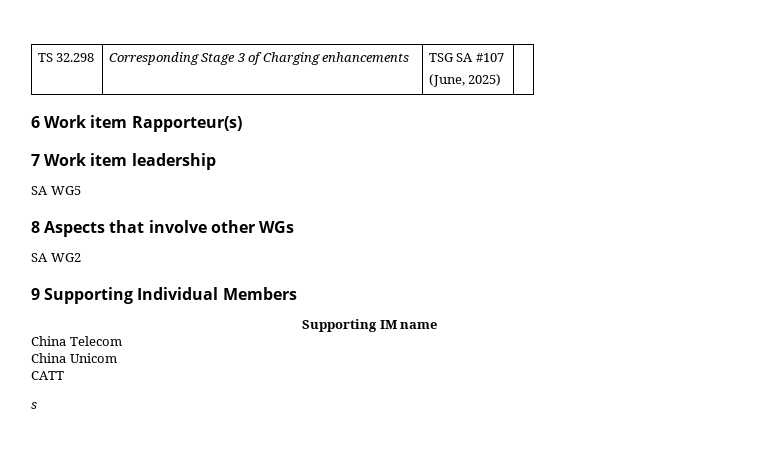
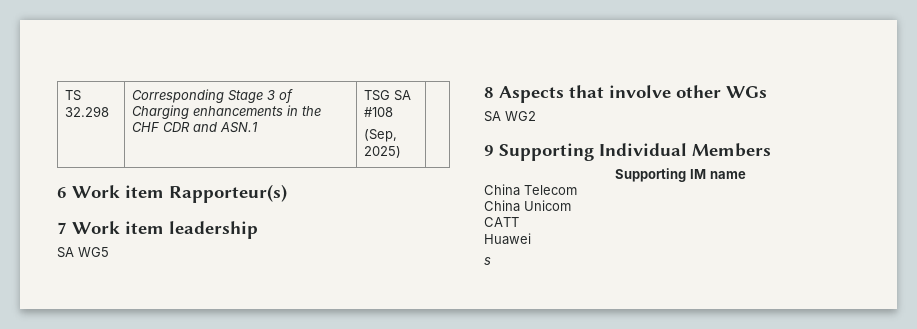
- TS 32.298 | Corresponding Stage 3 of Charging enhancements | TSG SA #107
- (June, 2025) |
+ TS 32.298 | Corresponding Stage 3 of Charging enhancements in the CHF CDR and ASN.1 | TSG SA #108
+ (Sep, 2025) |
+ Huawei

